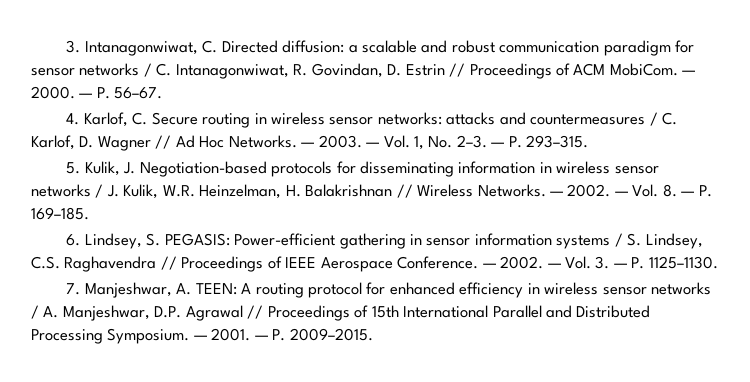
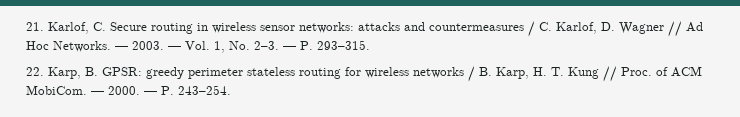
- 3. Intanagonwiwat, C. Directed diffusion: a scalable and robust communication paradigm for sensor networks / C. Intanagonwiwat, R. Govindan, D. Estrin // Proceedings of ACM MobiCom. — 2000. — P. 56–67.
- 4. Karlof, C. Secure routing in wireless sensor networks: attacks and countermeasures / C. Karlof, D. Wagner // Ad Hoc Networks.
+ 21. Karlof, C. Secure routing in wireless sensor networks: attacks and countermeasures / C. Karlof, D. Wagner // Ad Hoc Networks.
- 5. Kulik, J. Negotiation-based protocols for disseminating information in wireless sensor networks / J. Kulik, W.R. Heinzelman, H. Balakrishnan // Wireless Networks. — 2002. — Vol. 8. — P. 169–185.
- 6. Lindsey, S. PEGASIS: Power-efficient gathering in sensor information systems / S. Lindsey, C.S. Raghavendra // Proceedings of IEEE Aerospace Conference. — 2002. — Vol. 3. — P. 1125–1130.
- 7. Manjeshwar, A. TEEN: A routing protocol for enhanced efficiency in wireless sensor networks / A. Manjeshwar, D.P. Agrawal // Proceedings of 15th International Parallel and Distributed Processing Symposium. — 2001. — P. 2009–2015.
+ 22. Karp, B. GPSR: greedy perimeter stateless routing for wireless networks / B. Karp, H. T. Kung // Proc. of ACM MobiCom. — 2000. — P. 243–254.

